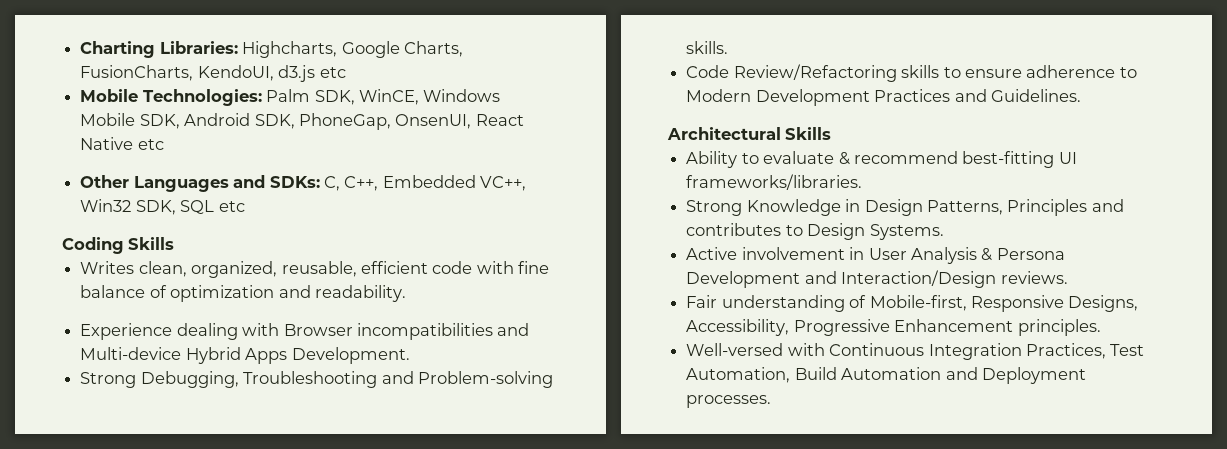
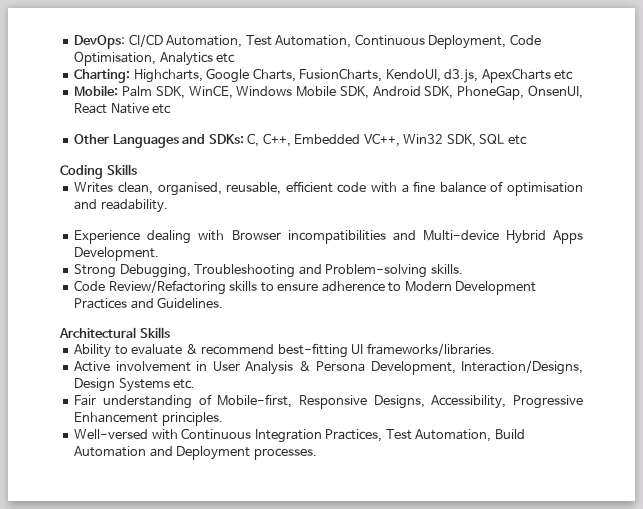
- Charting Libraries: Highcharts, Google Charts, FusionCharts, KendoUI, d3.js etc
- Mobile Technologies: Palm SDK, WinCE, Windows Mobile SDK, Android SDK, PhoneGap, OnsenUI, React Native etc
+ DevOps: CI/CD Automation, Test Automation, Continuous Deployment, Code Optimisation, Analytics etc
+ Charting: Highcharts, Google Charts, FusionCharts, KendoUI, d3.js, ApexCharts etc
+ Mobile: Palm SDK, WinCE, Windows Mobile SDK, Android SDK, PhoneGap, OnsenUI, React Native etc
- Writes clean, organized, reusable, efficient code with fine balance of optimization and readability.
+ Writes clean, organised, reusable, efficient code with a fine balance of optimisation and readability.
- Strong Knowledge in Design Patterns, Principles and contributes to Design Systems.
- Active involvement in User Analysis & Persona Development and Interaction/Design reviews.
+ Active involvement in User Analysis & Persona Development, Interaction/Designs, Design Systems etc.

